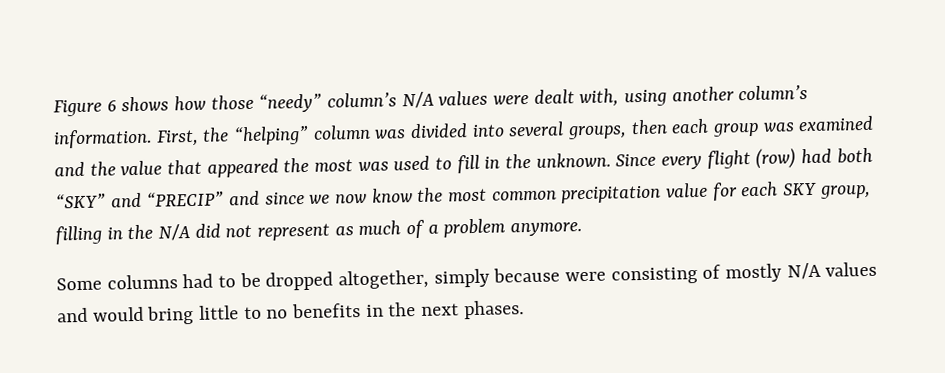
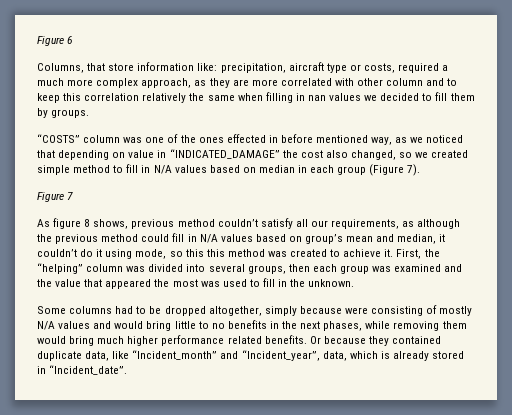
- Figure 6 shows how those “needy” column’s N/A values were dealt with, using another column’s information.
+ Figure 6
+ Columns, that store information like: precipitation, aircraft type or costs, required a much more complex approach, as they are more correlated with other column and to keep this correlation relatively the same when filling in nan values we decided to fill them by groups.
+ “COSTS” column was one of the ones effected in before mentioned way, as we noticed that depending on value in “INDICATED_DAMAGE” the cost also changed, so we created simple method to fill in N/A values based on median in each group (Figure 7).
+ Figure 7
+ As figure 8 shows, previous method couldn’t satisfy all our requirements, as although the previous method could fill in N/A values based on group’s mean and median, it couldn’t do it using mode, so this this method was created to achieve it.
- Since every flight (row) had both “SKY” and “PRECIP” and since we now know the most common precipitation value for each SKY group, filling in the N/A did not represent as much of a problem anymore.
- Some columns had to be dropped altogether, simply because were consisting of mostly N/A values and would bring little to no benefits in the next phases.
+ Some columns had to be dropped altogether, simply because were consisting of mostly N/A values and would bring little to no benefits in the next phases, while removing them would bring much higher performance related benefits. Or because they contained duplicate data, like “Incident_month” and “Incident_year”, data, which is already stored in “Incident_date”.

